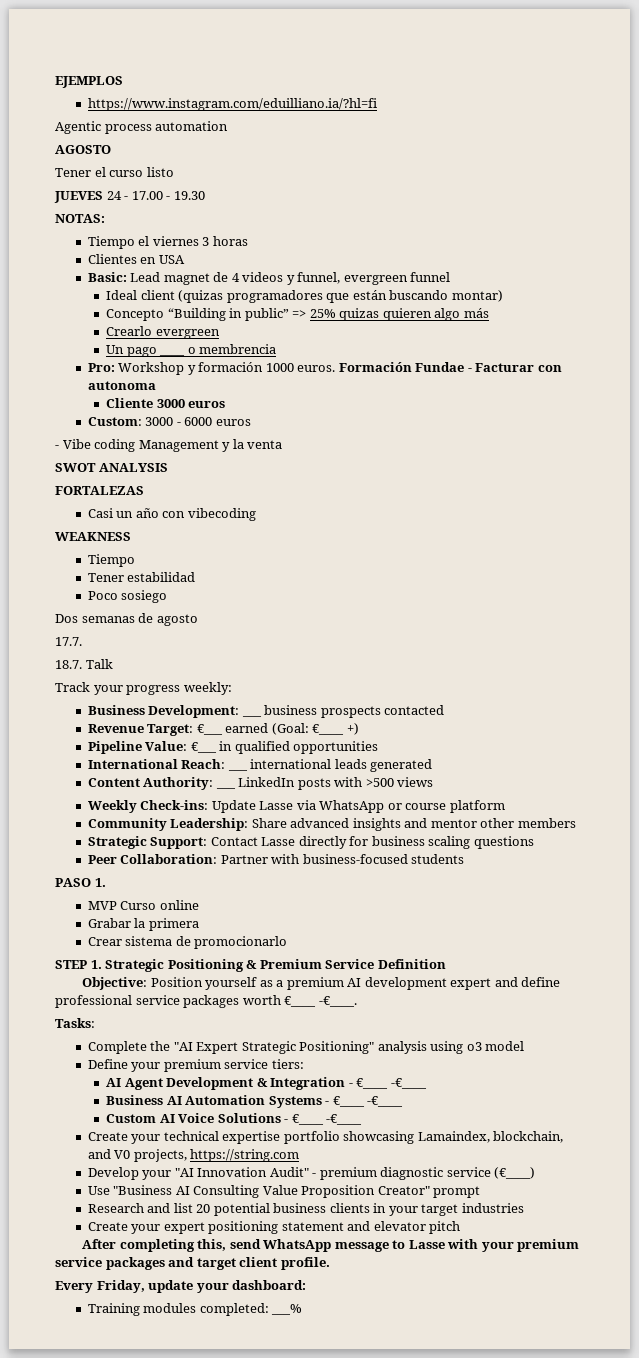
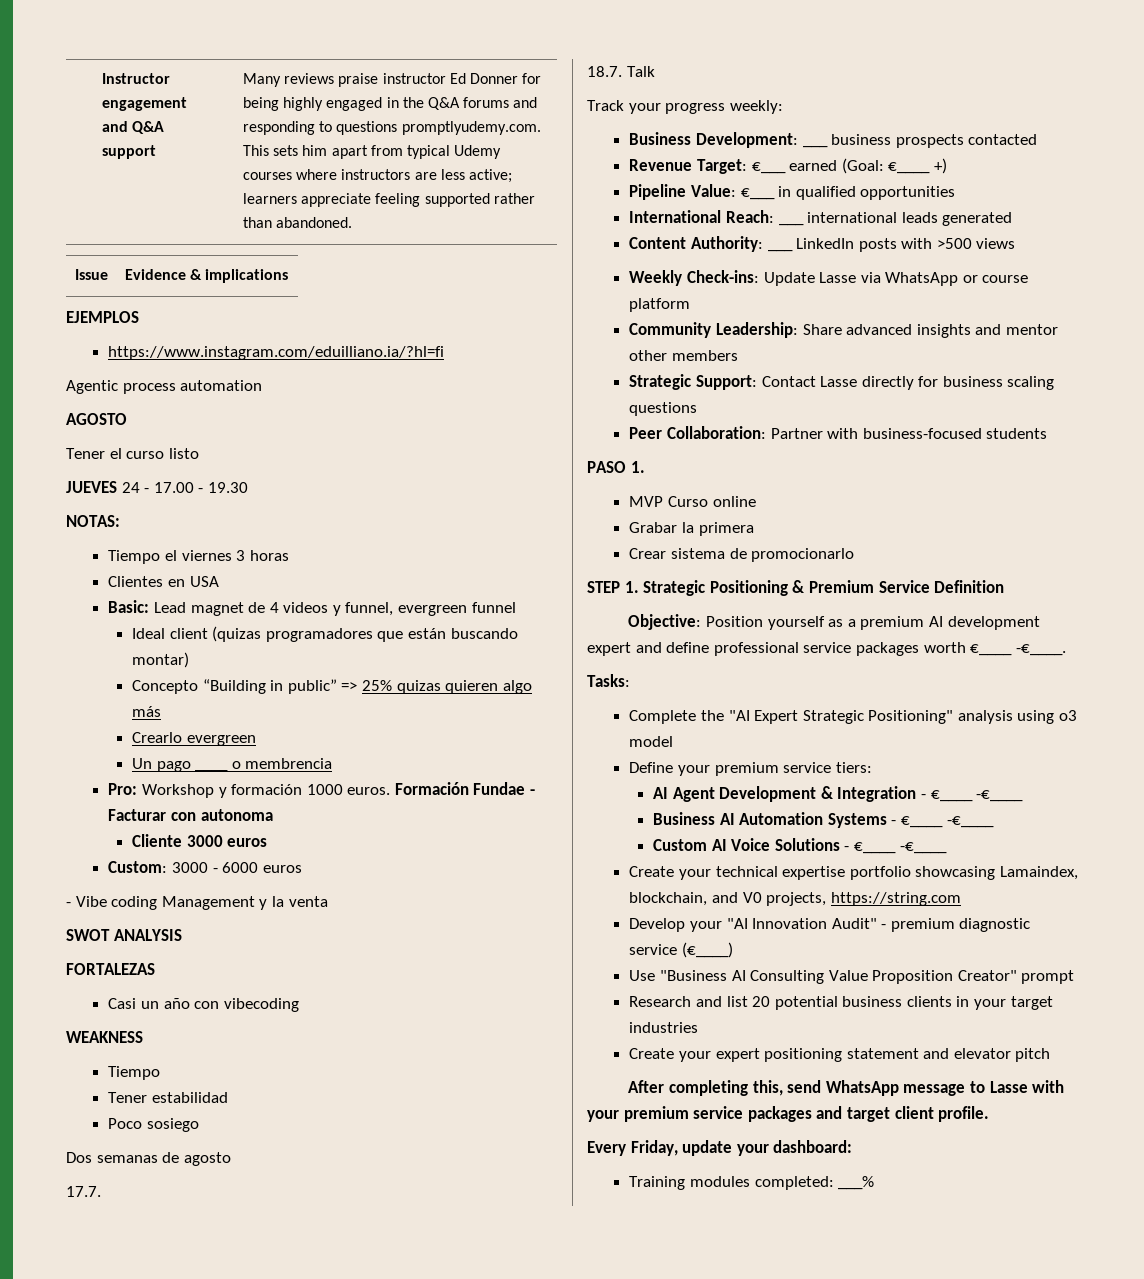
+ Instructor engagement and Q&A support | Many reviews praise instructor Ed Donner for being highly engaged in the Q&A forums and responding to questions promptlyudemy.com. This sets him apart from typical Udemy courses where instructors are less active; learners appreciate feeling supported rather than abandoned.
+ Issue | Evidence & implications

